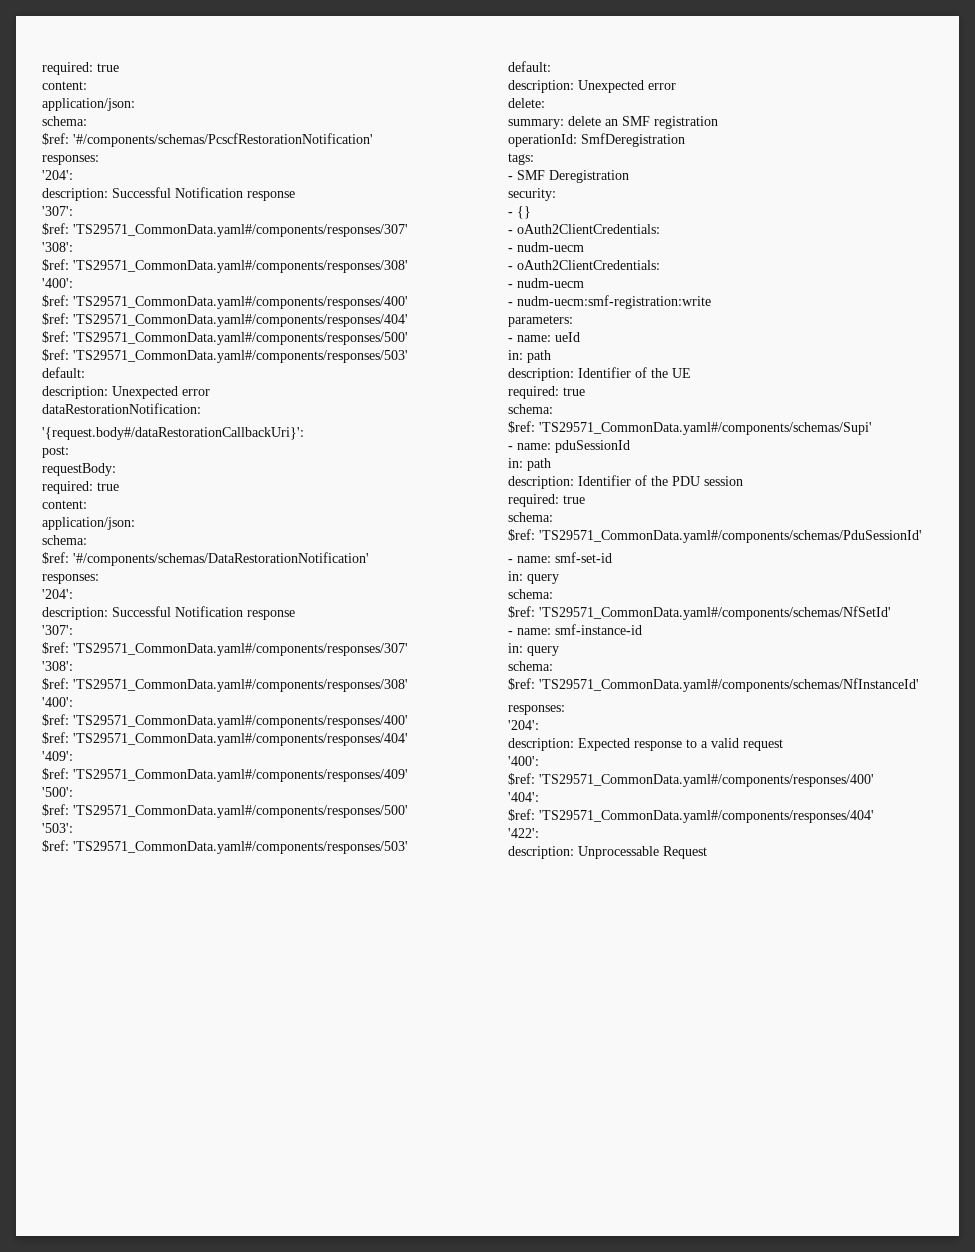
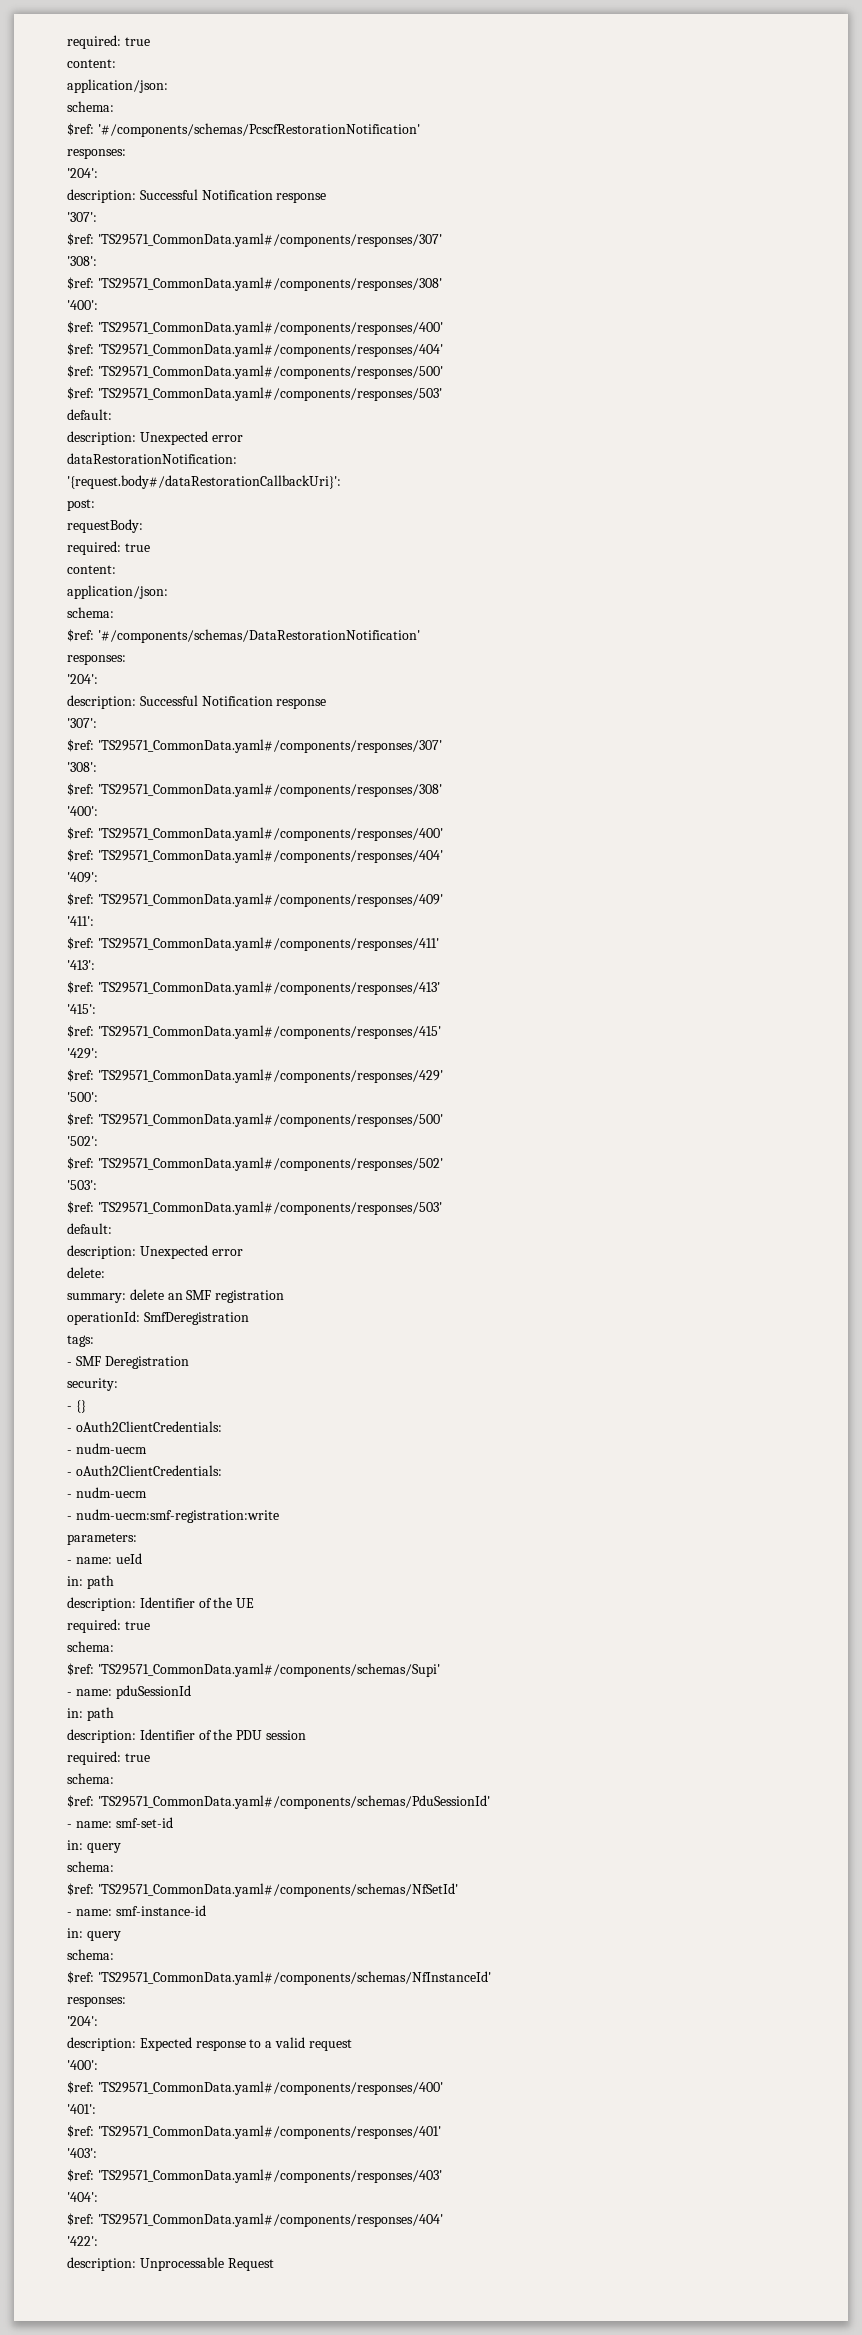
+ '411':
+ $ref: 'TS29571_CommonData.yaml#/components/responses/411'
+ '413':
+ $ref: 'TS29571_CommonData.yaml#/components/responses/413'
+ '415':
+ $ref: 'TS29571_CommonData.yaml#/components/responses/415'
+ '429':
+ $ref: 'TS29571_CommonData.yaml#/components/responses/429'
+ '502':
+ $ref: 'TS29571_CommonData.yaml#/components/responses/502'
+ '401':
+ $ref: 'TS29571_CommonData.yaml#/components/responses/401'
+ '403':
+ $ref: 'TS29571_CommonData.yaml#/components/responses/403'

